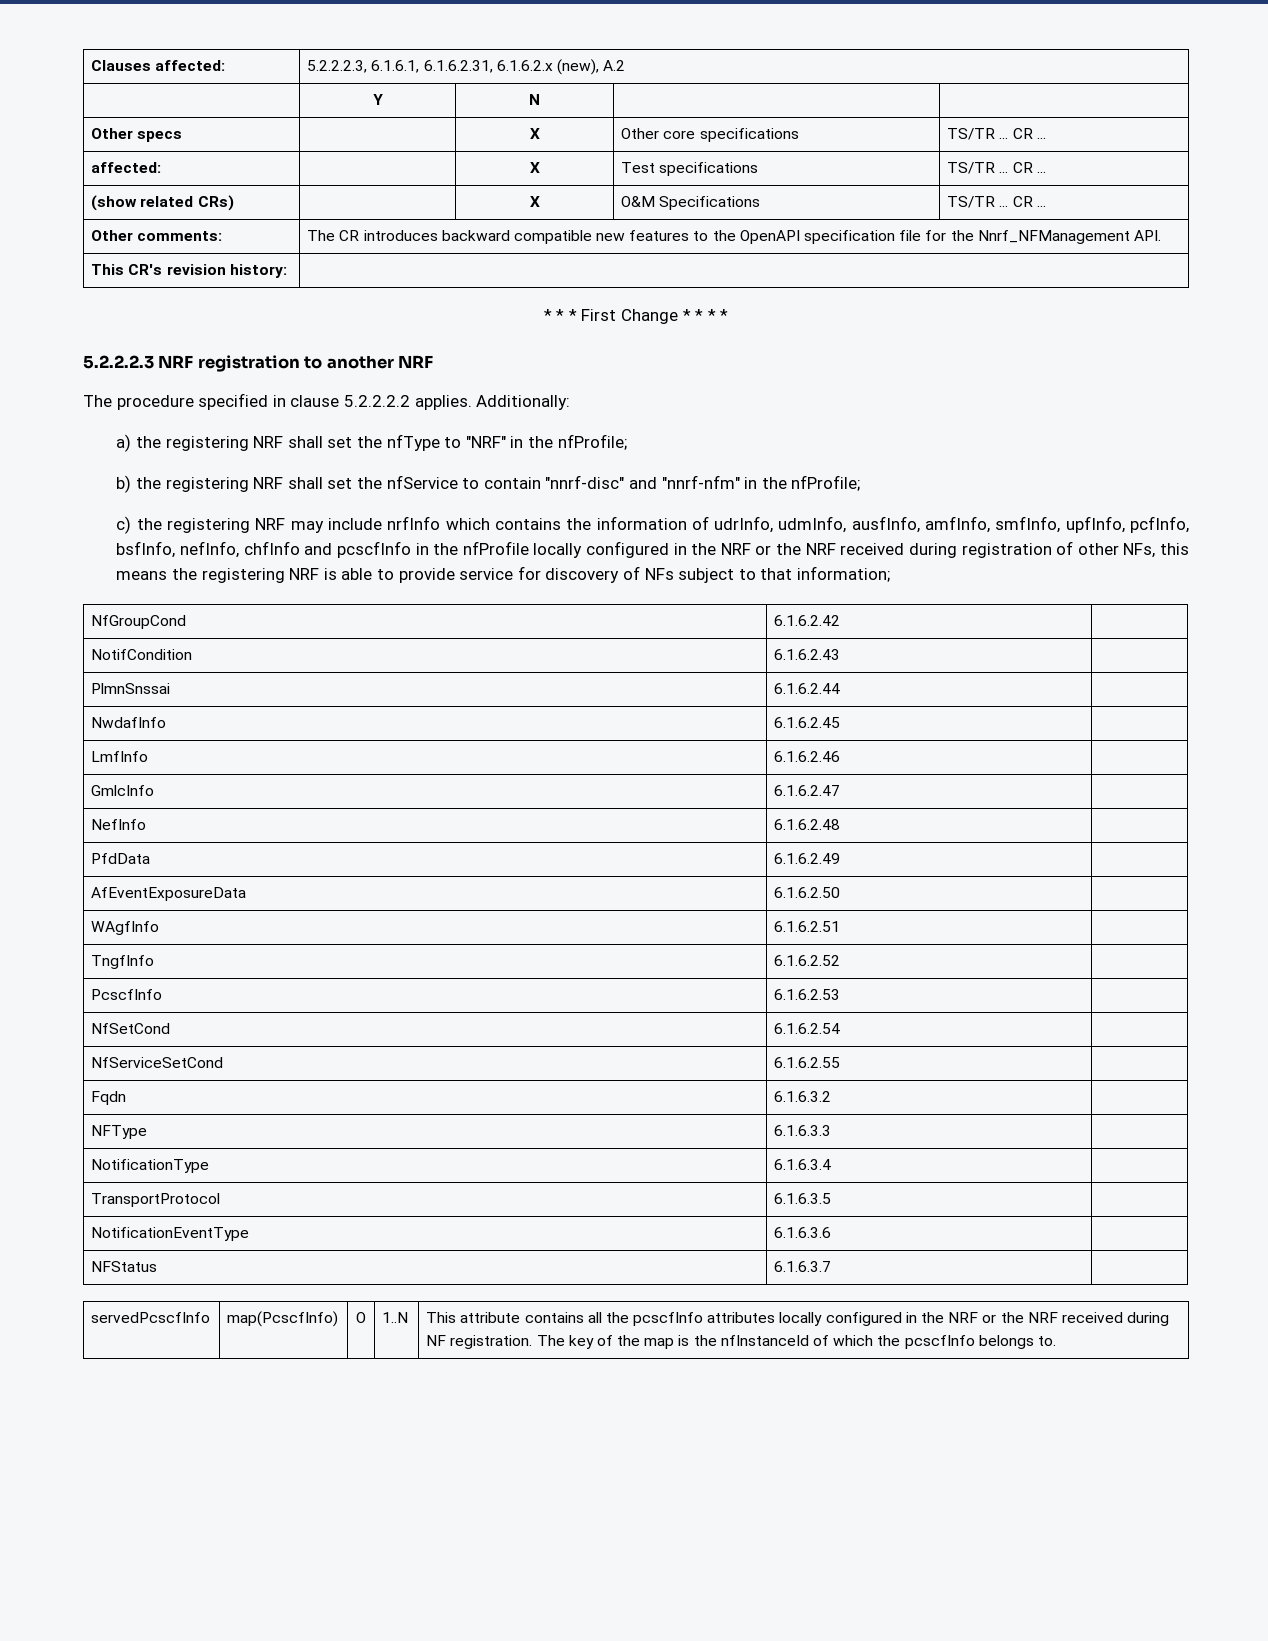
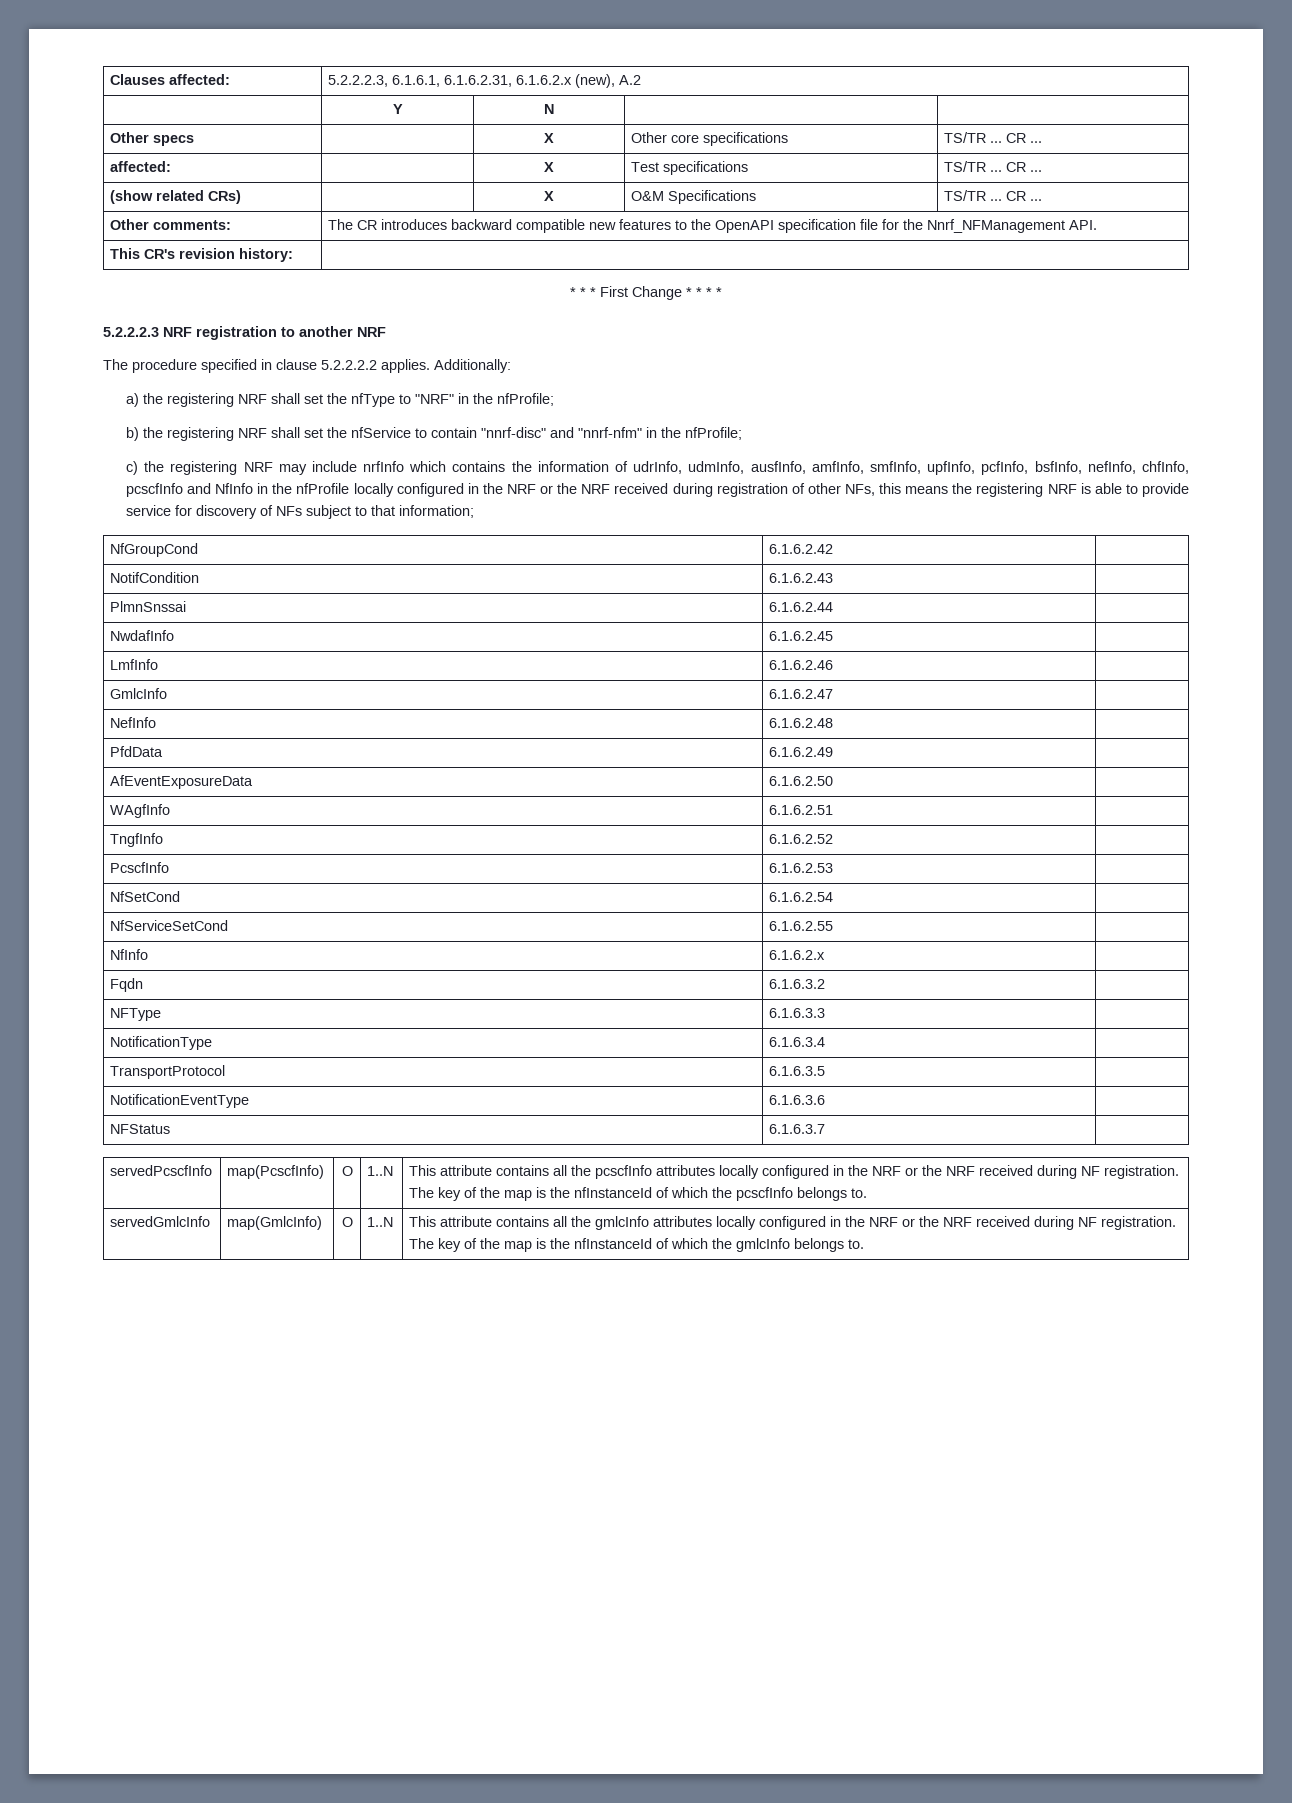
- c) the registering NRF may include nrfInfo which contains the information of udrInfo, udmInfo, ausfInfo, amfInfo, smfInfo, upfInfo, pcfInfo, bsfInfo, nefInfo, chfInfo and pcscfInfo in the nfProfile locally configured in the NRF or the NRF received during registration of other NFs, this means the registering NRF is able to provide service for discovery of NFs subject to that information;
+ c) the registering NRF may include nrfInfo which contains the information of udrInfo, udmInfo, ausfInfo, amfInfo, smfInfo, upfInfo, pcfInfo, bsfInfo, nefInfo, chfInfo, pcscfInfo and NfInfo in the nfProfile locally configured in the NRF or the NRF received during registration of other NFs, this means the registering NRF is able to provide service for discovery of NFs subject to that information;
+ NfInfo | 6.1.6.2.x |
+ servedGmlcInfo | map(GmlcInfo) | O | 1..N | This attribute contains all the gmlcInfo attributes locally configured in the NRF or the NRF received during NF registration. The key of the map is the nfInstanceId of which the gmlcInfo belongs to.

